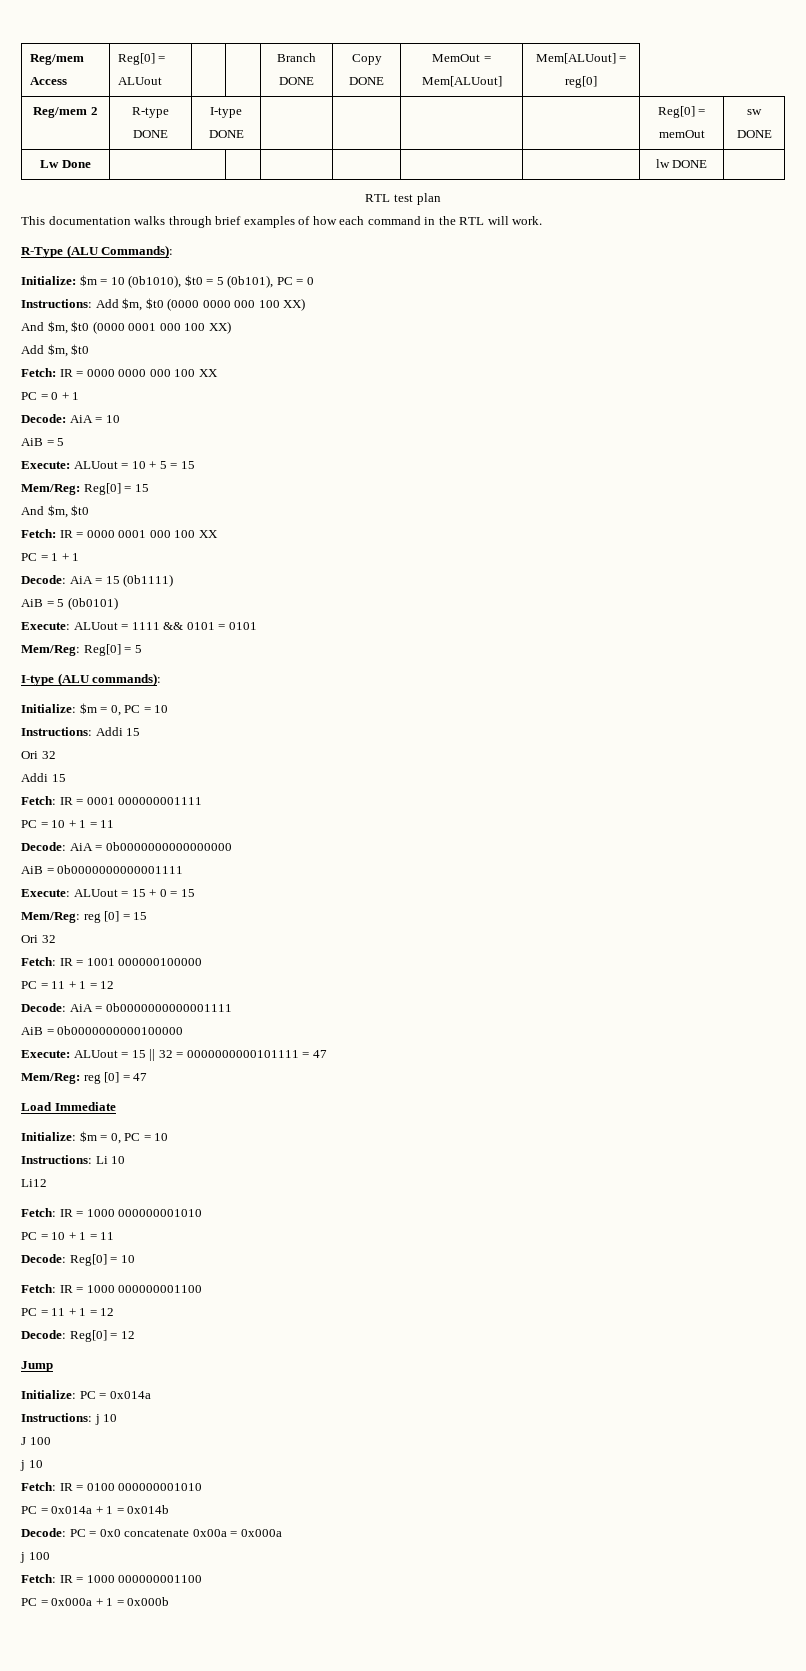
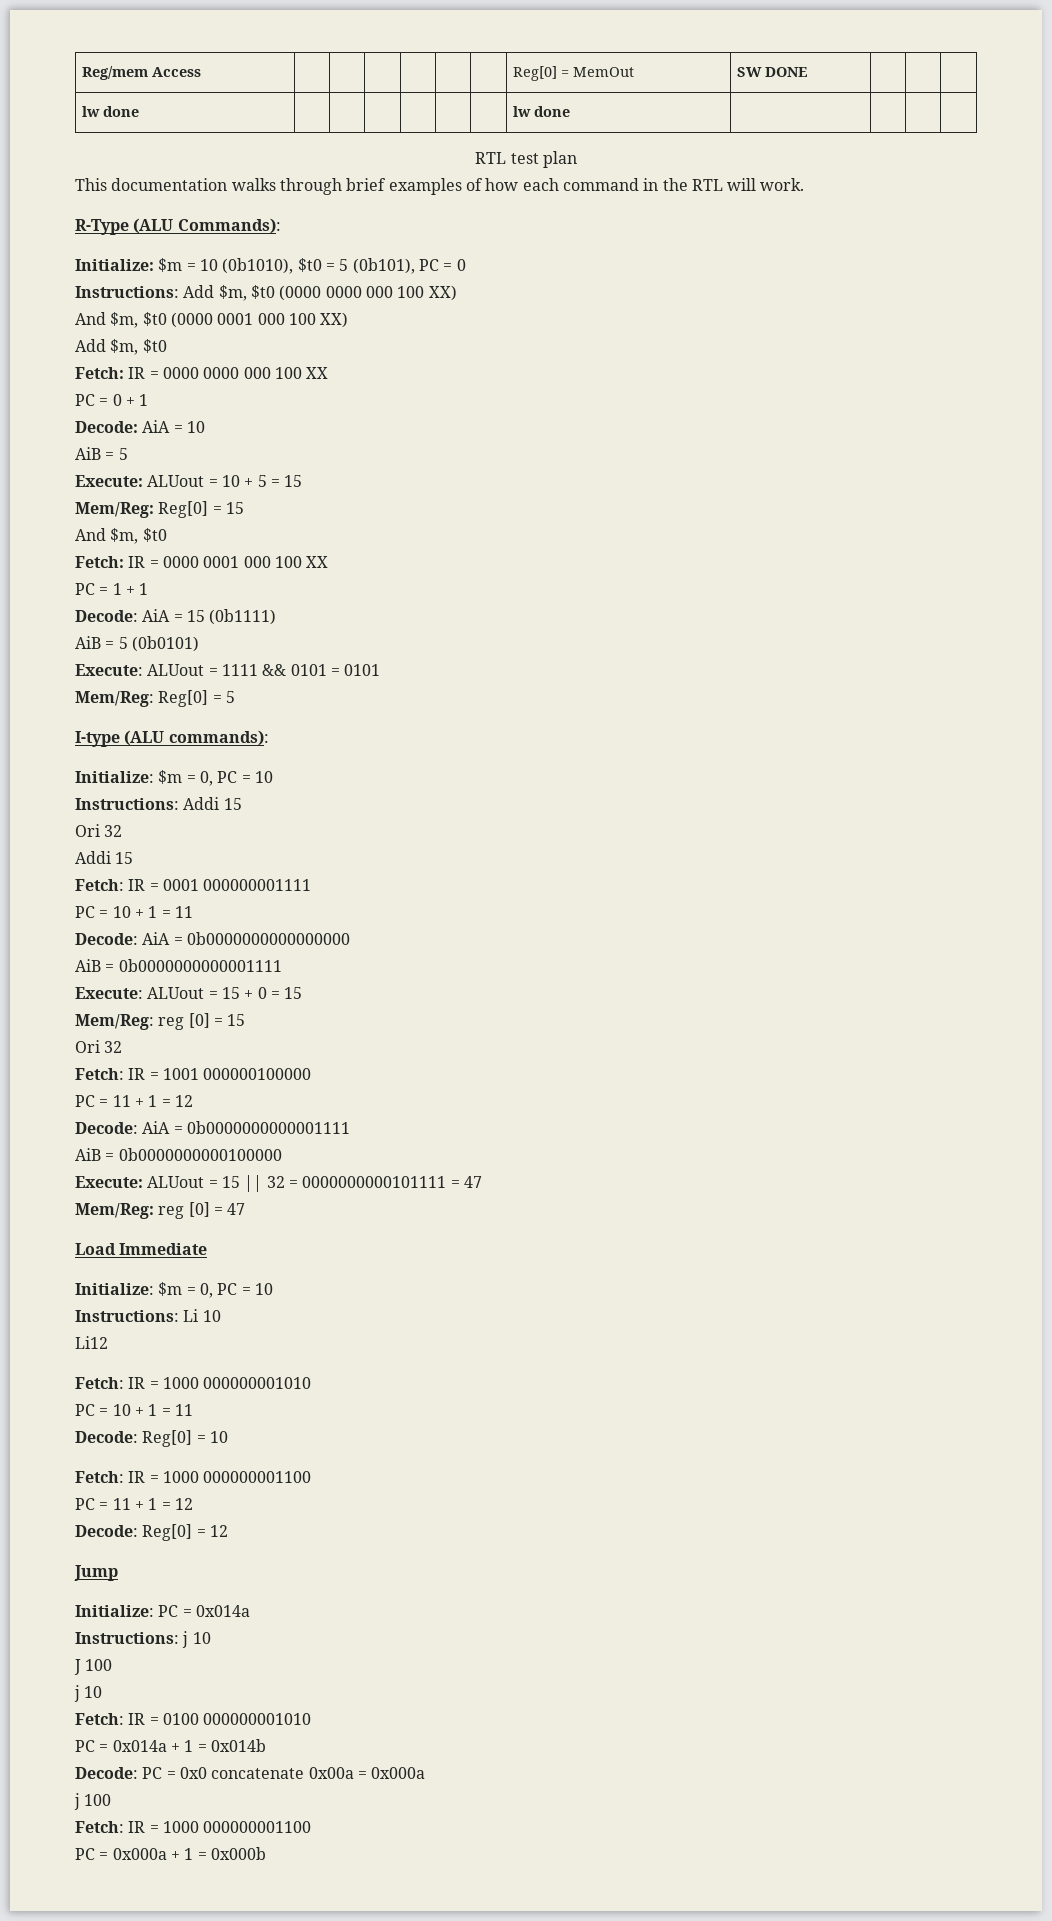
- Reg/mem Access | Reg[0] = ALUout | | | Branch DONE | Copy DONE | MemOut = Mem[ALUout] | Mem[ALUout] = reg[0]
- Reg/mem 2 | R-type DONE | I-type DONE | | | | | Reg[0] = memOut | sw DONE
- Lw Done | | | | | | | lw DONE |
+ Reg/mem Access | | | | | | | Reg[0] = MemOut | SW DONE | | |
+ lw done | | | | | | | lw done | | | |

